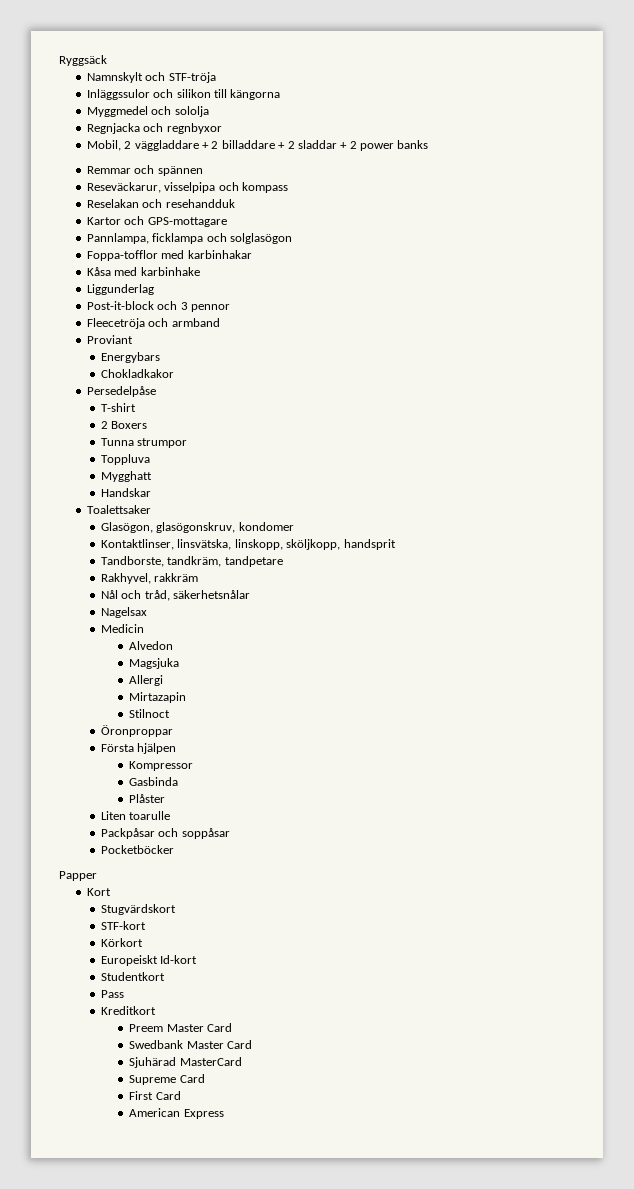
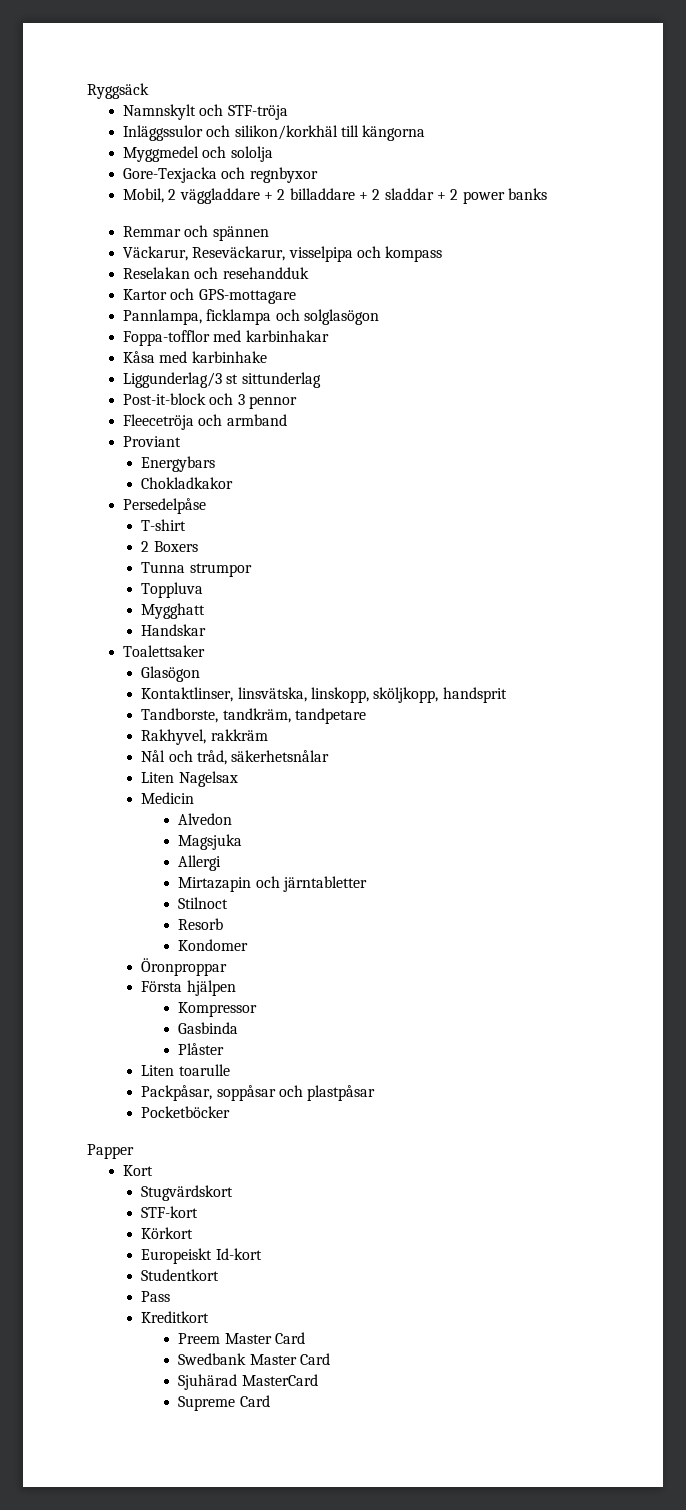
- Inläggssulor och silikon till kängorna
+ Inläggssulor och silikon/korkhäl till kängorna
- Regnjacka och regnbyxor
+ Gore-Texjacka och regnbyxor
- Reseväckarur, visselpipa och kompass
+ Väckarur, Reseväckarur, visselpipa och kompass
- Liggunderlag
+ Liggunderlag/3 st sittunderlag
- Glasögon, glasögonskruv, kondomer
+ Glasögon
- Nagelsax
+ Liten Nagelsax
- Mirtazapin
+ Mirtazapin och järntabletter
+ Resorb
+ Kondomer
- Packpåsar och soppåsar
+ Packpåsar, soppåsar och plastpåsar
- First Card
- American Express

